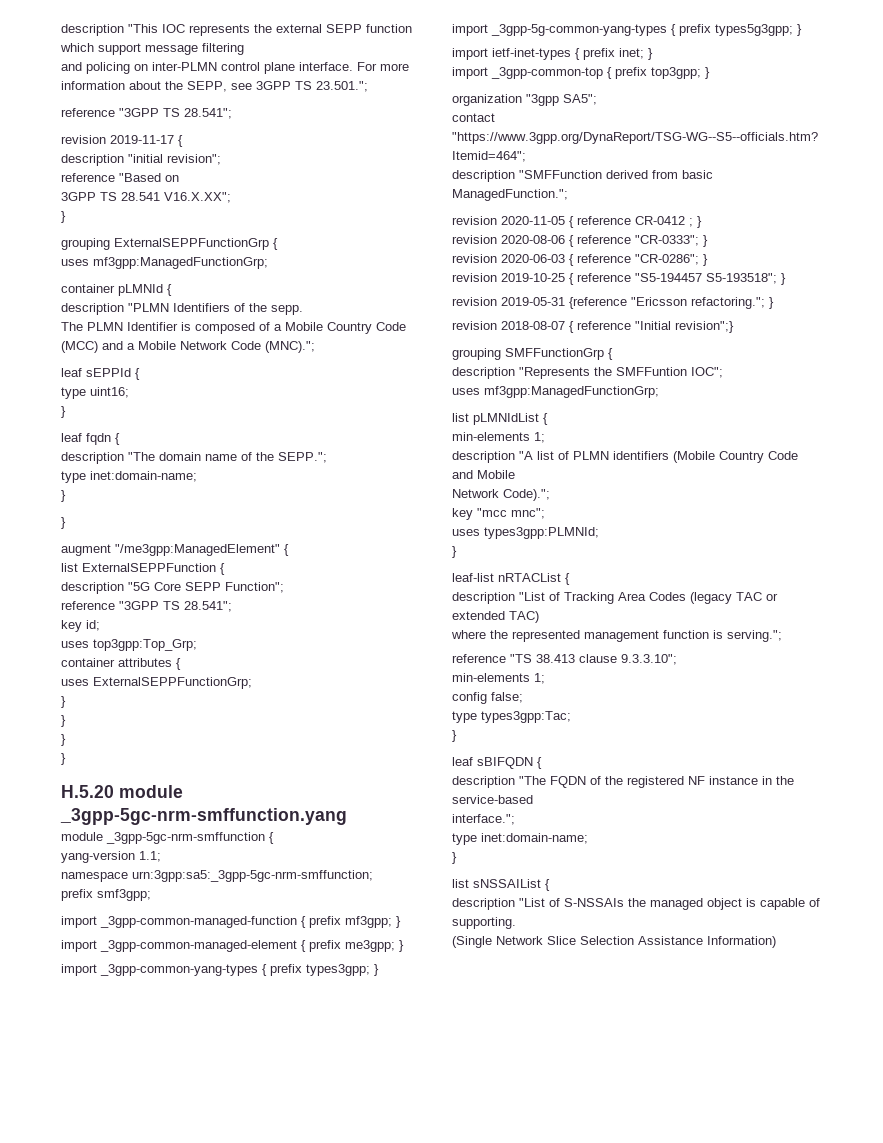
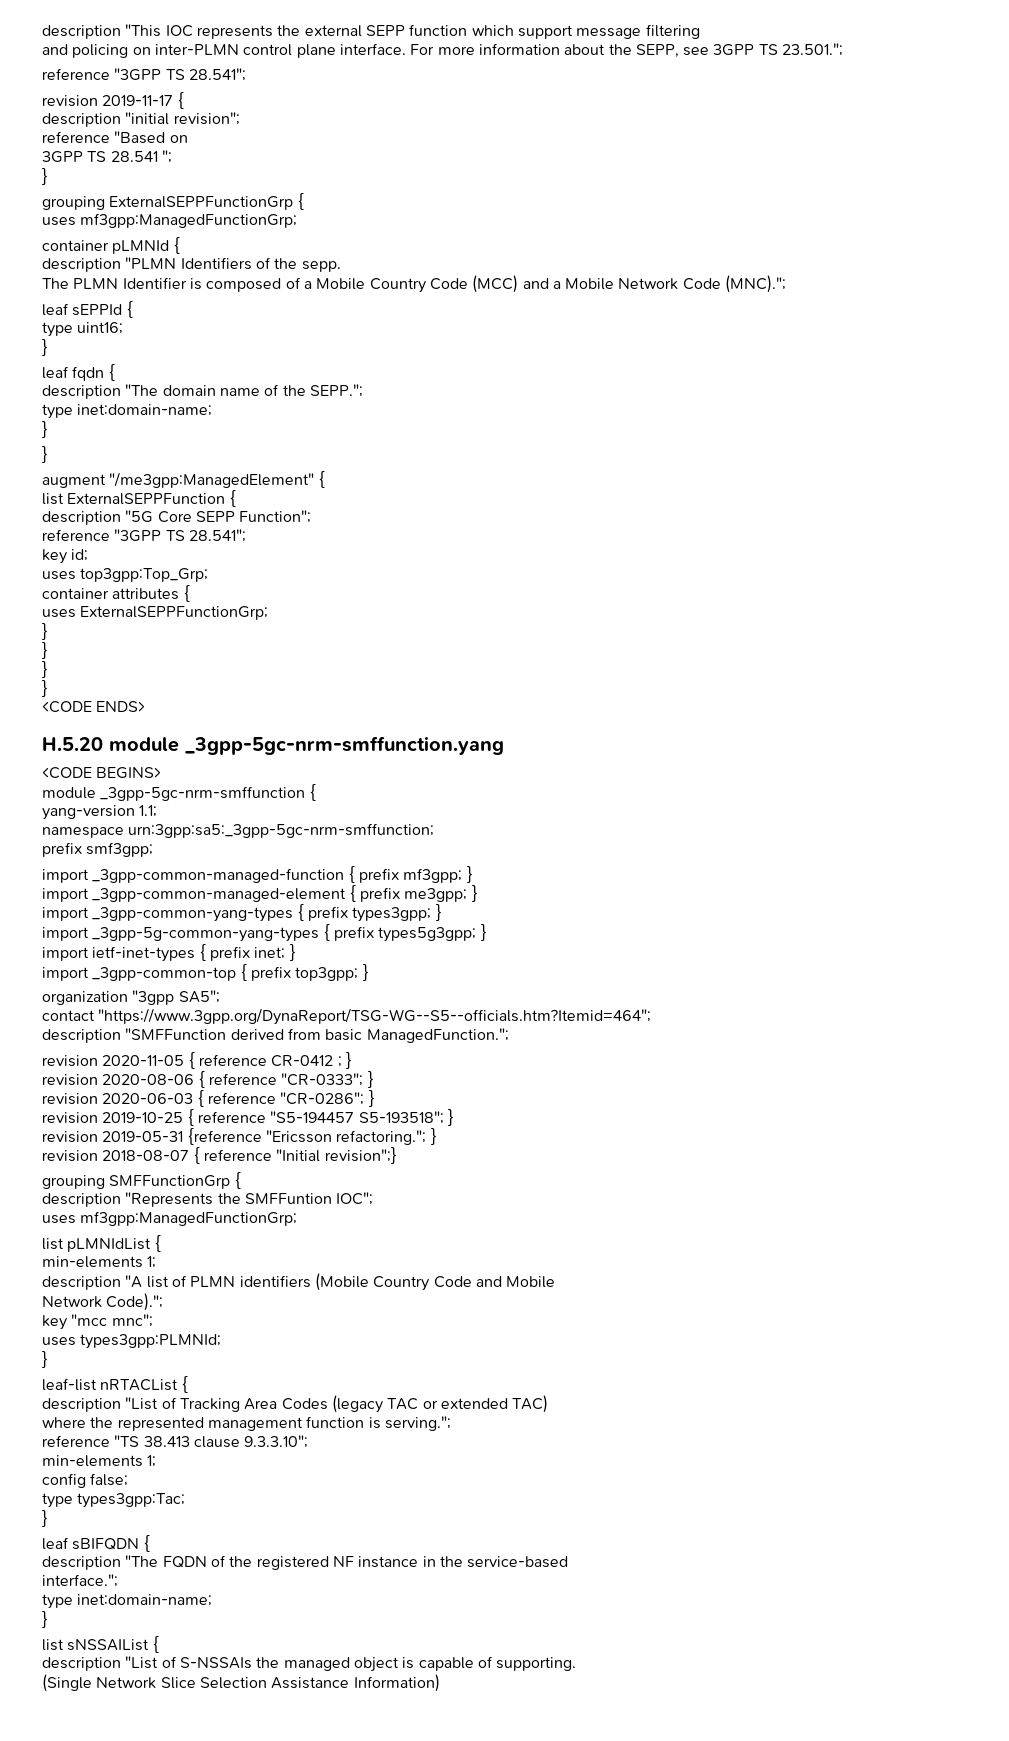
- 3GPP TS 28.541 V16.X.XX";
+ 3GPP TS 28.541 ";
+ <CODE ENDS>
+ <CODE BEGINS>

